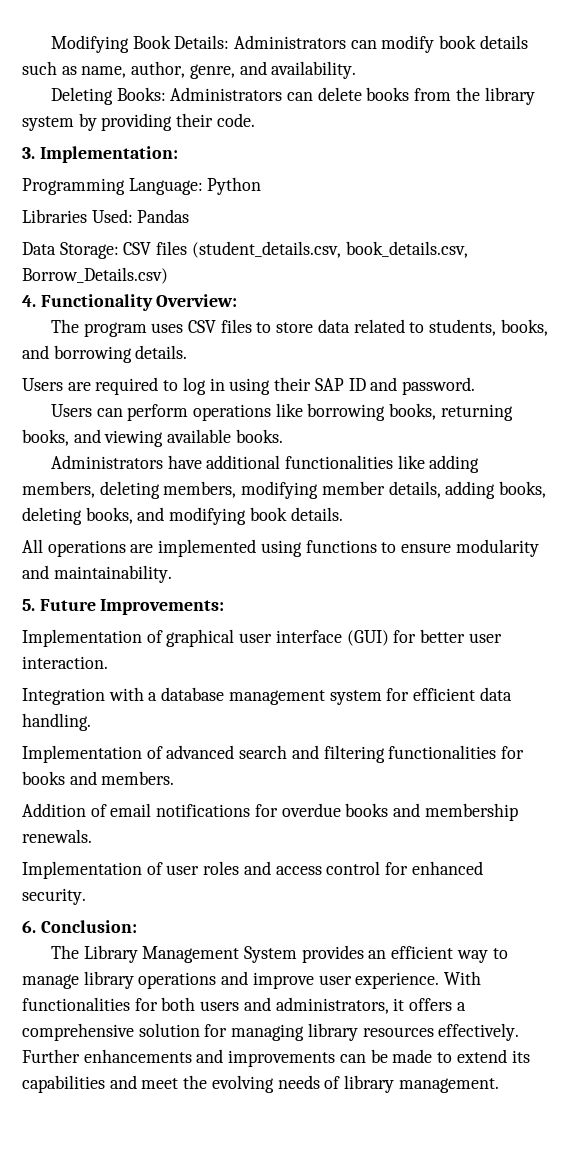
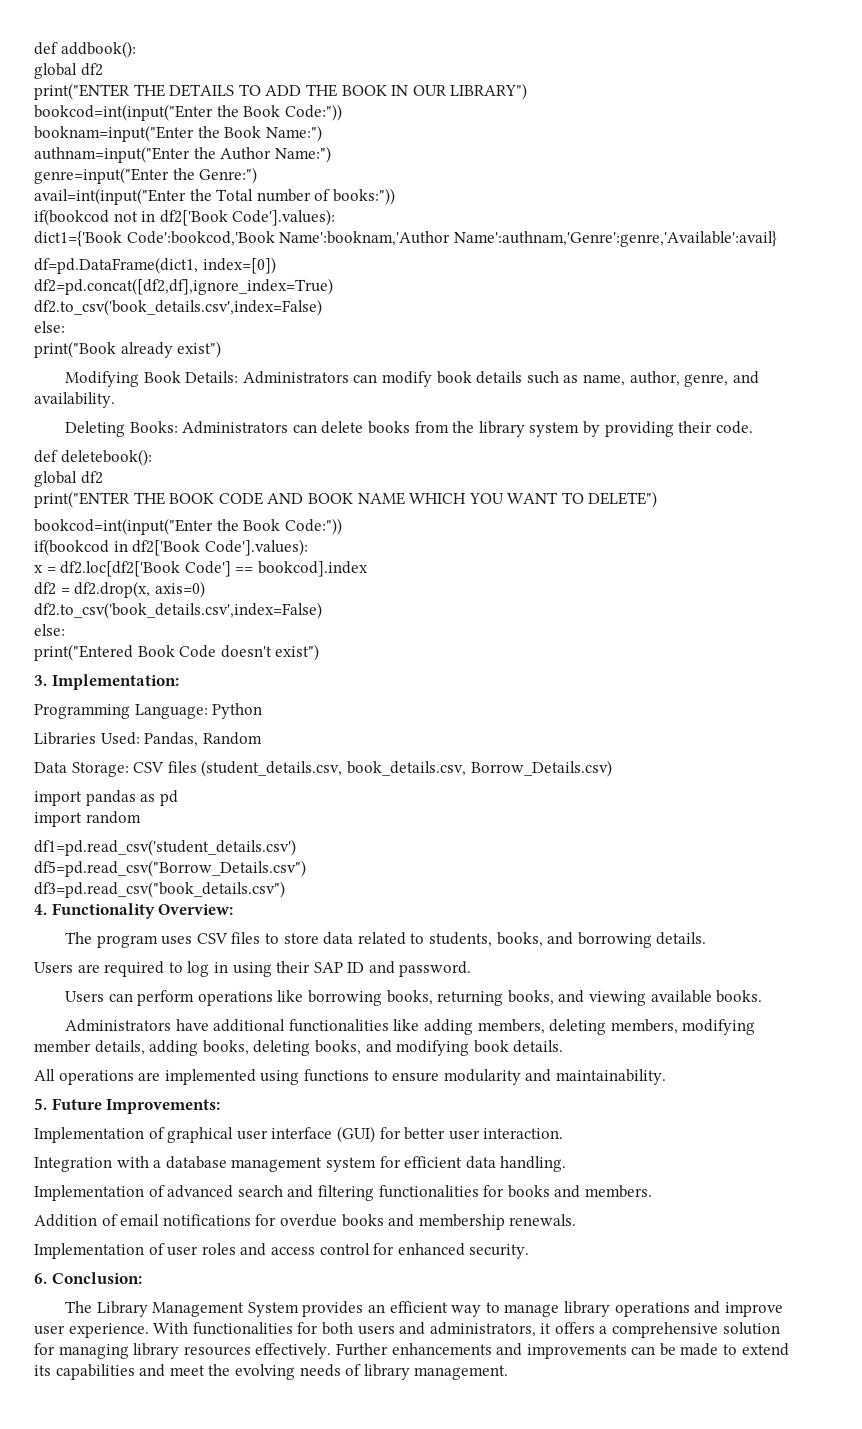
+ def addbook():
+ global df2
+ print("ENTER THE DETAILS TO ADD THE BOOK IN OUR LIBRARY")
+ bookcod=int(input("Enter the Book Code:"))
+ booknam=input("Enter the Book Name:")
+ authnam=input("Enter the Author Name:")
+ genre=input("Enter the Genre:")
+ avail=int(input("Enter the Total number of books:"))
+ if(bookcod not in df2['Book Code'].values):
+ dict1={'Book Code':bookcod,'Book Name':booknam,'Author Name':authnam,'Genre':genre,'Available':avail}
+ df=pd.DataFrame(dict1, index=[0])
+ df2=pd.concat([df2,df],ignore_index=True)
+ df2.to_csv('book_details.csv',index=False)
+ else:
+ print("Book already exist")
+ def deletebook():
+ global df2
+ print("ENTER THE BOOK CODE AND BOOK NAME WHICH YOU WANT TO DELETE")
+ bookcod=int(input("Enter the Book Code:"))
+ if(bookcod in df2['Book Code'].values):
+ x = df2.loc[df2['Book Code'] == bookcod].index
+ df2 = df2.drop(x, axis=0)
+ df2.to_csv('book_details.csv',index=False)
+ else:
+ print("Entered Book Code doesn't exist")
- Libraries Used: Pandas
+ Libraries Used: Pandas, Random
+ import pandas as pd
+ import random
+ df1=pd.read_csv('student_details.csv')
+ df5=pd.read_csv("Borrow_Details.csv")
+ df3=pd.read_csv("book_details.csv")

